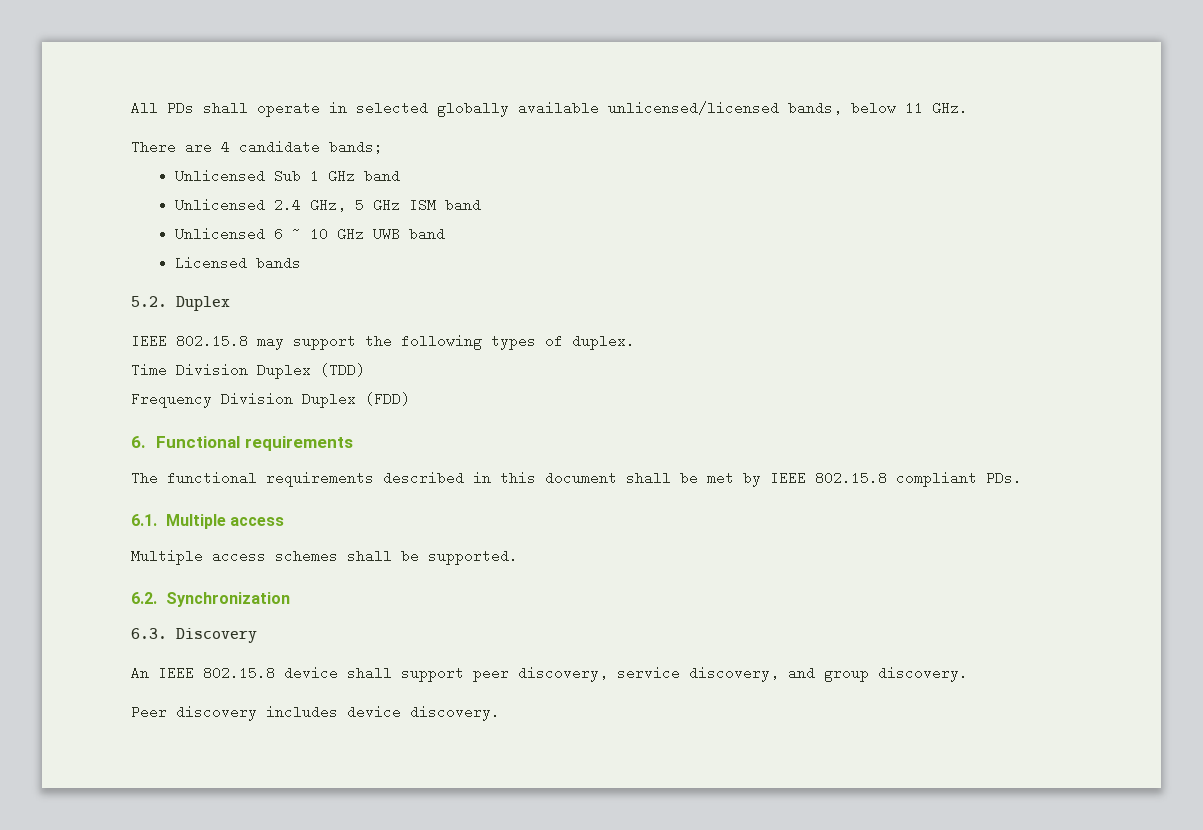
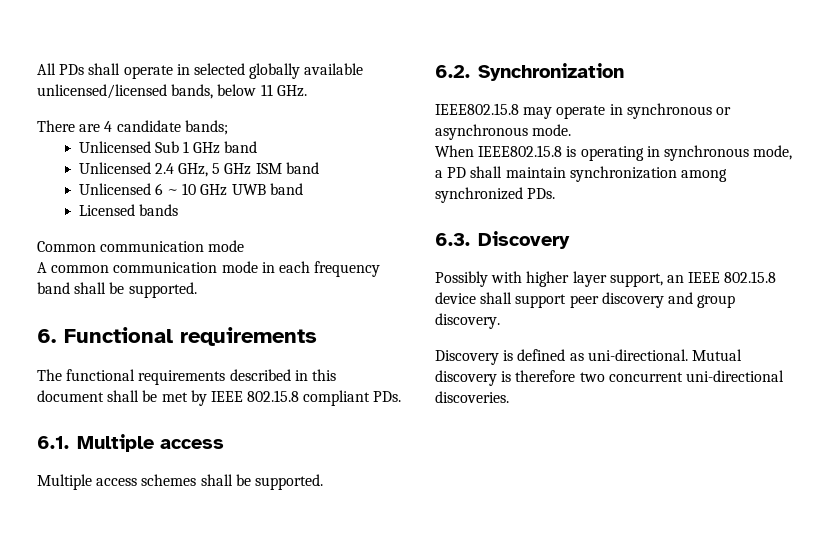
- 5.2. Duplex
- IEEE 802.15.8 may support the following types of duplex.
- Time Division Duplex (TDD)
- Frequency Division Duplex (FDD)
+ Common communication mode
+ A common communication mode in each frequency band shall be supported.
+ IEEE802.15.8 may operate in synchronous or asynchronous mode.
+ When IEEE802.15.8 is operating in synchronous mode, a PD shall maintain synchronization among synchronized PDs.
  6.3. Discovery
- An IEEE 802.15.8 device shall support peer discovery, service discovery, and group discovery.
+ Possibly with higher layer support, an IEEE 802.15.8 device shall support peer discovery and group discovery.
- Peer discovery includes device discovery.
+ Discovery is defined as uni-directional. Mutual discovery is therefore two concurrent uni-directional discoveries.

